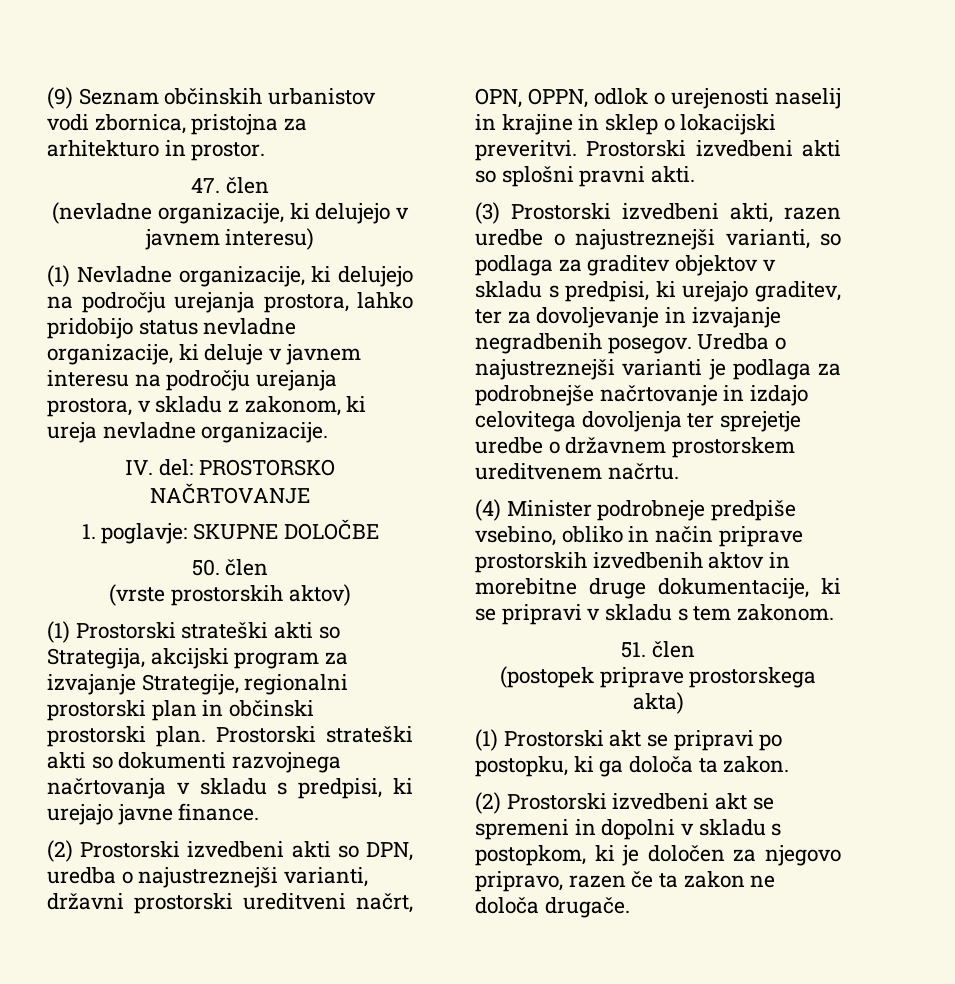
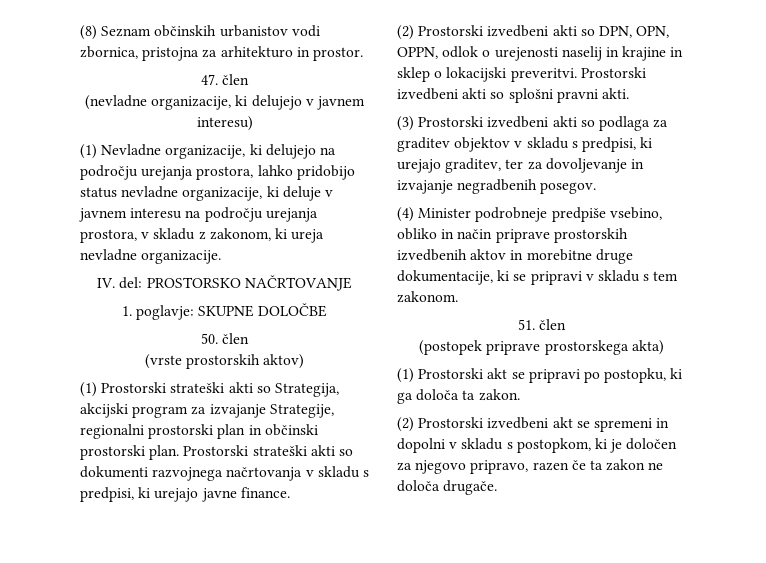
- (9) Seznam občinskih urbanistov vodi zbornica, pristojna za arhitekturo in prostor.
+ (8) Seznam občinskih urbanistov vodi zbornica, pristojna za arhitekturo in prostor.
- (2) Prostorski izvedbeni akti so DPN, uredba o najustreznejši varianti, državni prostorski ureditveni načrt, OPN, OPPN, odlok o urejenosti naselij in krajine in sklep o lokacijski preveritvi.
+ (2) Prostorski izvedbeni akti so DPN, OPN, OPPN, odlok o urejenosti naselij in krajine in sklep o lokacijski preveritvi.
- (3) Prostorski izvedbeni akti, razen uredbe o najustreznejši varianti, so podlaga za graditev objektov v skladu s predpisi, ki urejajo graditev, ter za dovoljevanje in izvajanje negradbenih posegov. Uredba o najustreznejši varianti je podlaga za podrobnejše načrtovanje in izdajo celovitega dovoljenja ter sprejetje uredbe o državnem prostorskem ureditvenem načrtu.
+ (3) Prostorski izvedbeni akti so podlaga za graditev objektov v skladu s predpisi, ki urejajo graditev, ter za dovoljevanje in izvajanje negradbenih posegov.

